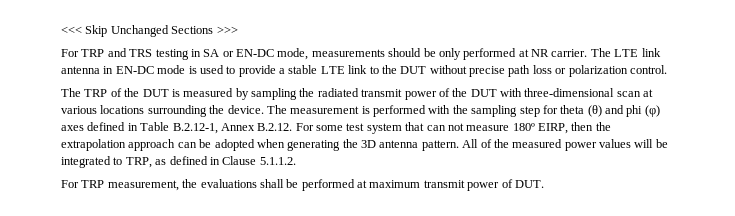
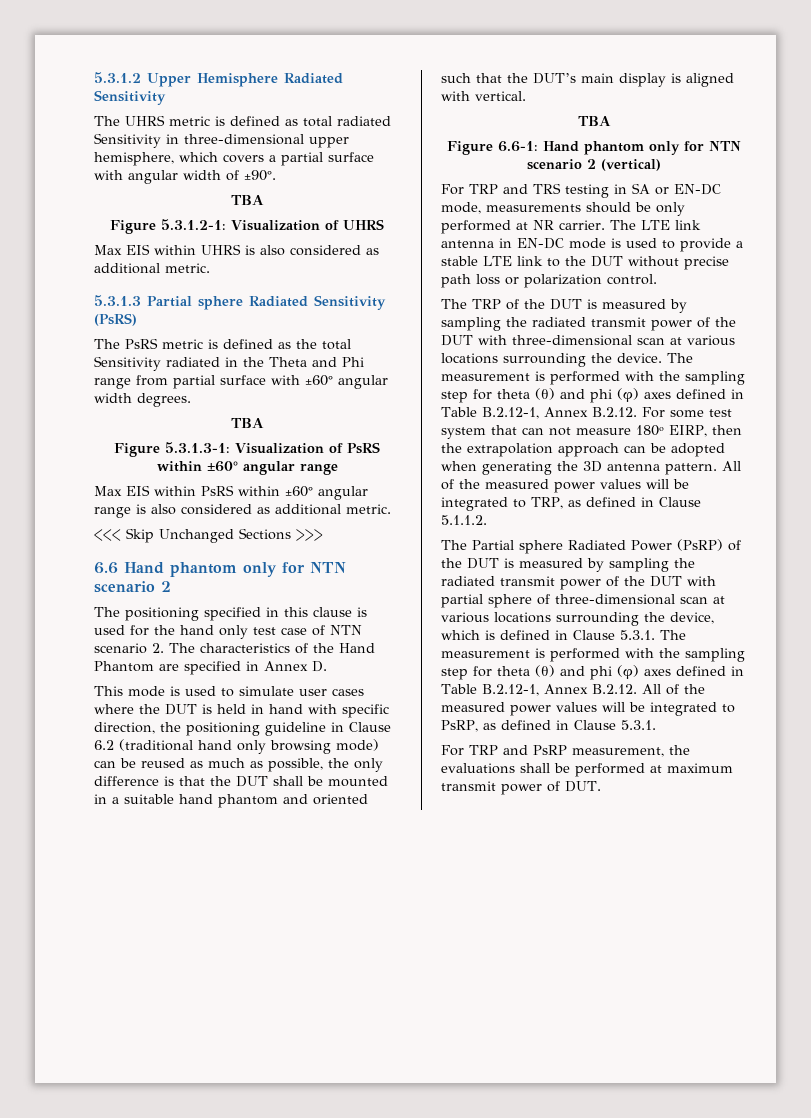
+ 5.3.1.2 Upper Hemisphere Radiated Sensitivity
+ The UHRS metric is defined as total radiated Sensitivity in three-dimensional upper hemisphere, which covers a partial surface with angular width of ±90°.
+ TBA
+ Figure 5.3.1.2-1: Visualization of UHRS
+ Max EIS within UHRS is also considered as additional metric.
+ 5.3.1.3 Partial sphere Radiated Sensitivity (PsRS)
+ The PsRS metric is defined as the total Sensitivity radiated in the Theta and Phi range from partial surface with ±60° angular width degrees.
+ TBA
+ Figure 5.3.1.3-1: Visualization of PsRS within ±60° angular range
+ Max EIS within PsRS within ±60° angular range is also considered as additional metric.
+ 6.6 Hand phantom only for NTN scenario 2
+ The positioning specified in this clause is used for the hand only test case of NTN scenario 2. The characteristics of the Hand Phantom are specified in Annex D.
+ This mode is used to simulate user cases where the DUT is held in hand with specific direction, the positioning guideline in Clause 6.2 (traditional hand only browsing mode) can be reused as much as possible, the only difference is that the DUT shall be mounted in a suitable hand phantom and oriented such that the DUT’s main display is aligned with vertical.
+ TBA
+ Figure 6.6-1: Hand phantom only for NTN scenario 2 (vertical)
- For TRP measurement, the evaluations shall be performed at maximum transmit power of DUT.
+ The Partial sphere Radiated Power (PsRP) of the DUT is measured by sampling the radiated transmit power of the DUT with partial sphere of three-dimensional scan at various locations surrounding the device, which is defined in Clause 5.3.1. The measurement is performed with the sampling step for theta (θ) and phi (φ) axes defined in Table B.2.12-1, Annex B.2.12. All of the measured power values will be integrated to PsRP, as defined in Clause 5.3.1.
+ For TRP and PsRP measurement, the evaluations shall be performed at maximum transmit power of DUT.

